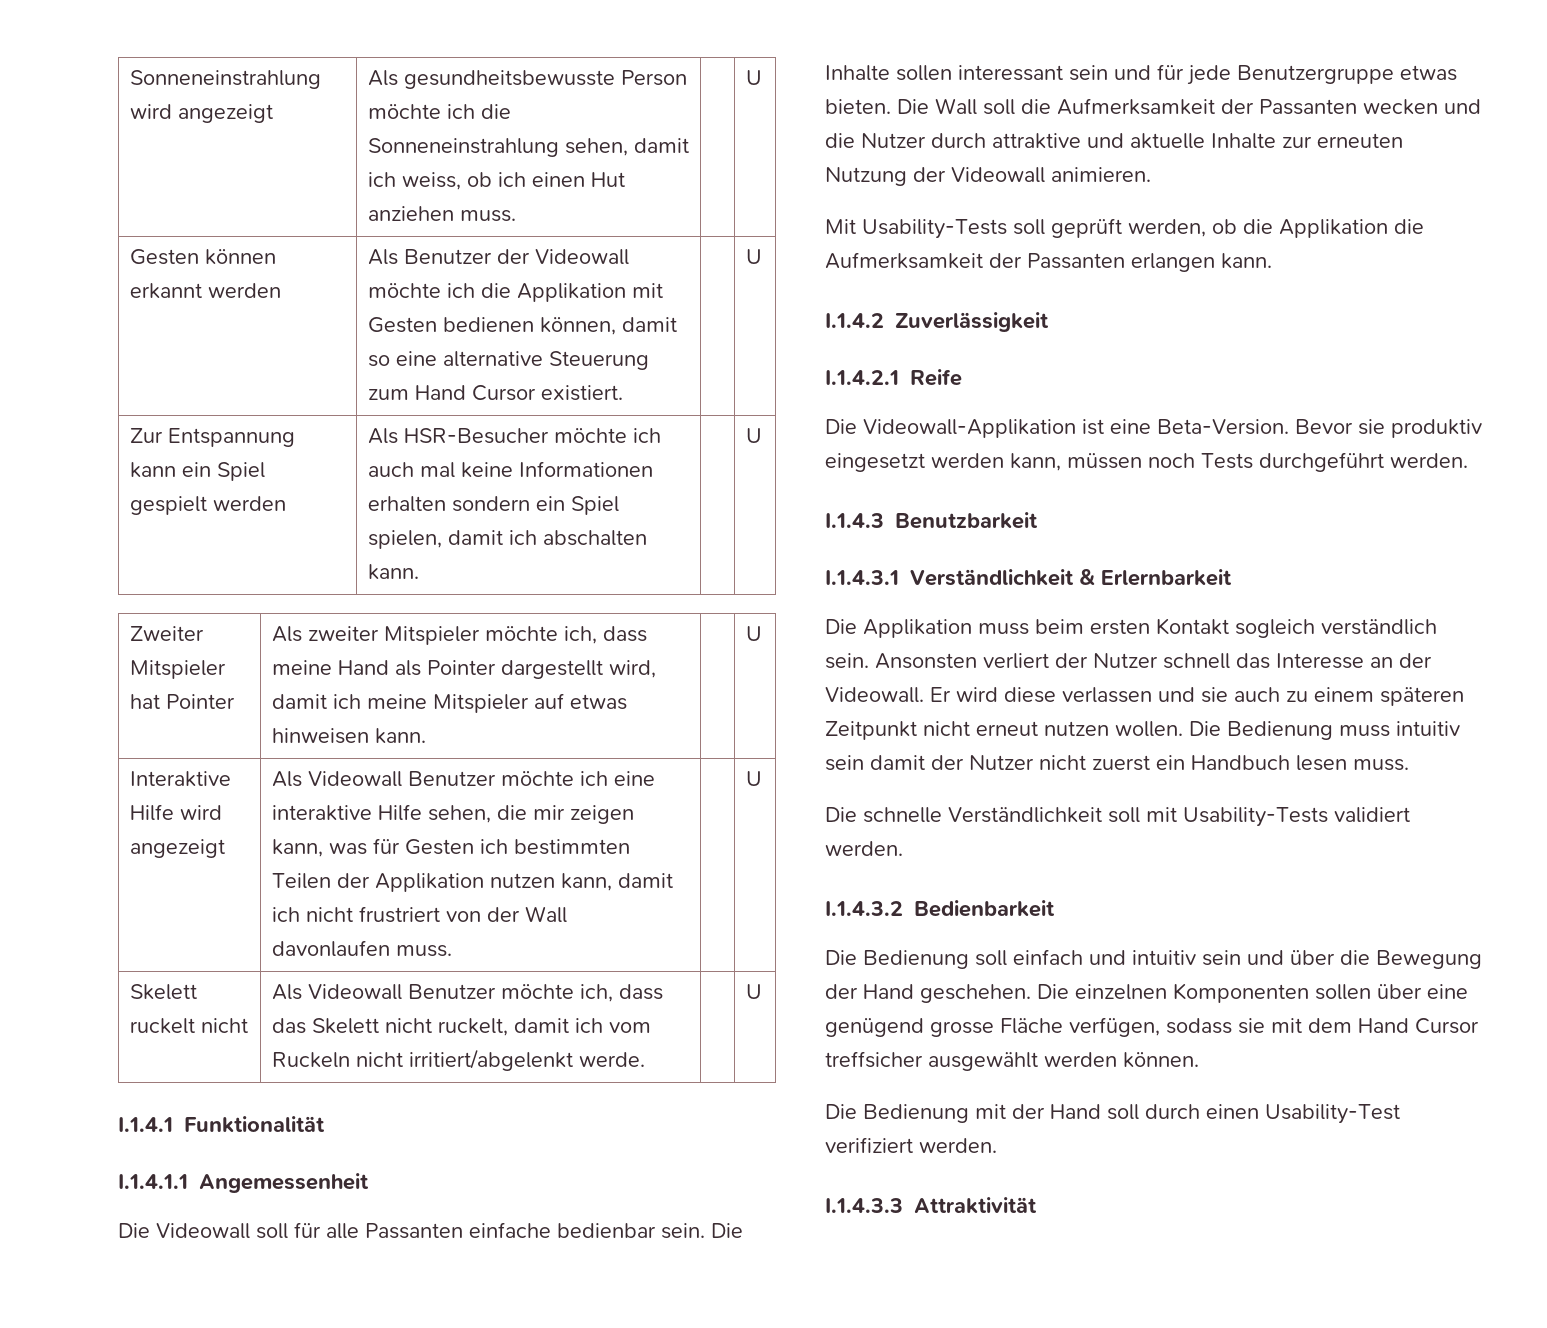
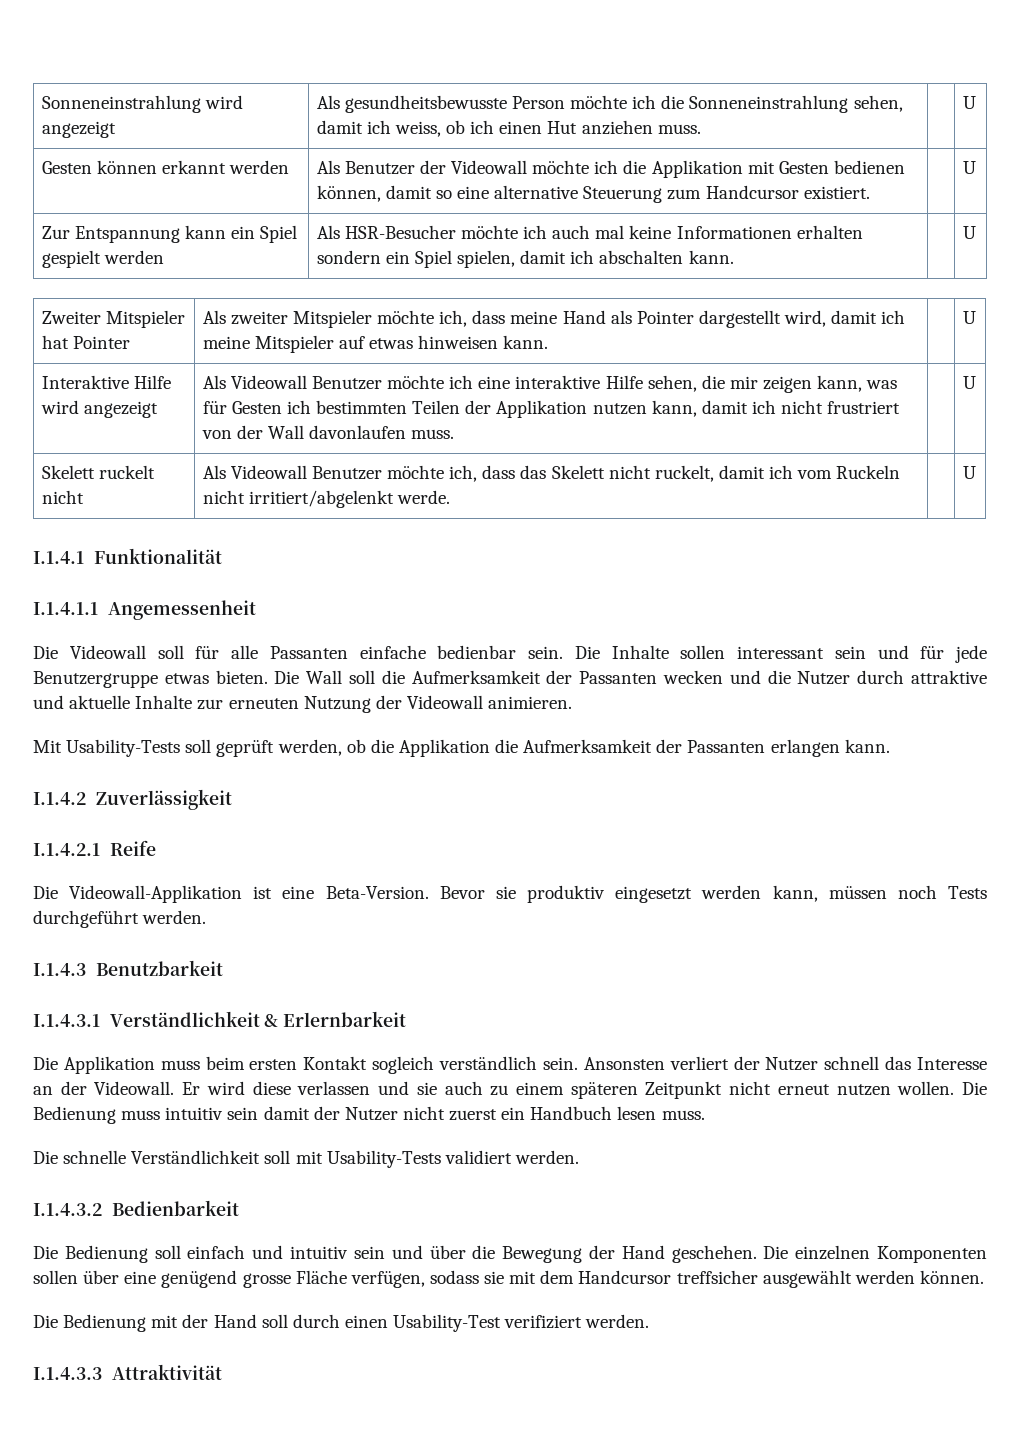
- Gesten können erkannt werden | Als Benutzer der Videowall möchte ich die Applikation mit Gesten bedienen können, damit so eine alternative Steuerung zum Hand Cursor existiert. | | U
+ Gesten können erkannt werden | Als Benutzer der Videowall möchte ich die Applikation mit Gesten bedienen können, damit so eine alternative Steuerung zum Handcursor existiert. | | U
- Die einzelnen Komponenten sollen über eine genügend grosse Fläche verfügen, sodass sie mit dem Hand Cursor treffsicher ausgewählt werden können.
+ Die einzelnen Komponenten sollen über eine genügend grosse Fläche verfügen, sodass sie mit dem Handcursor treffsicher ausgewählt werden können.

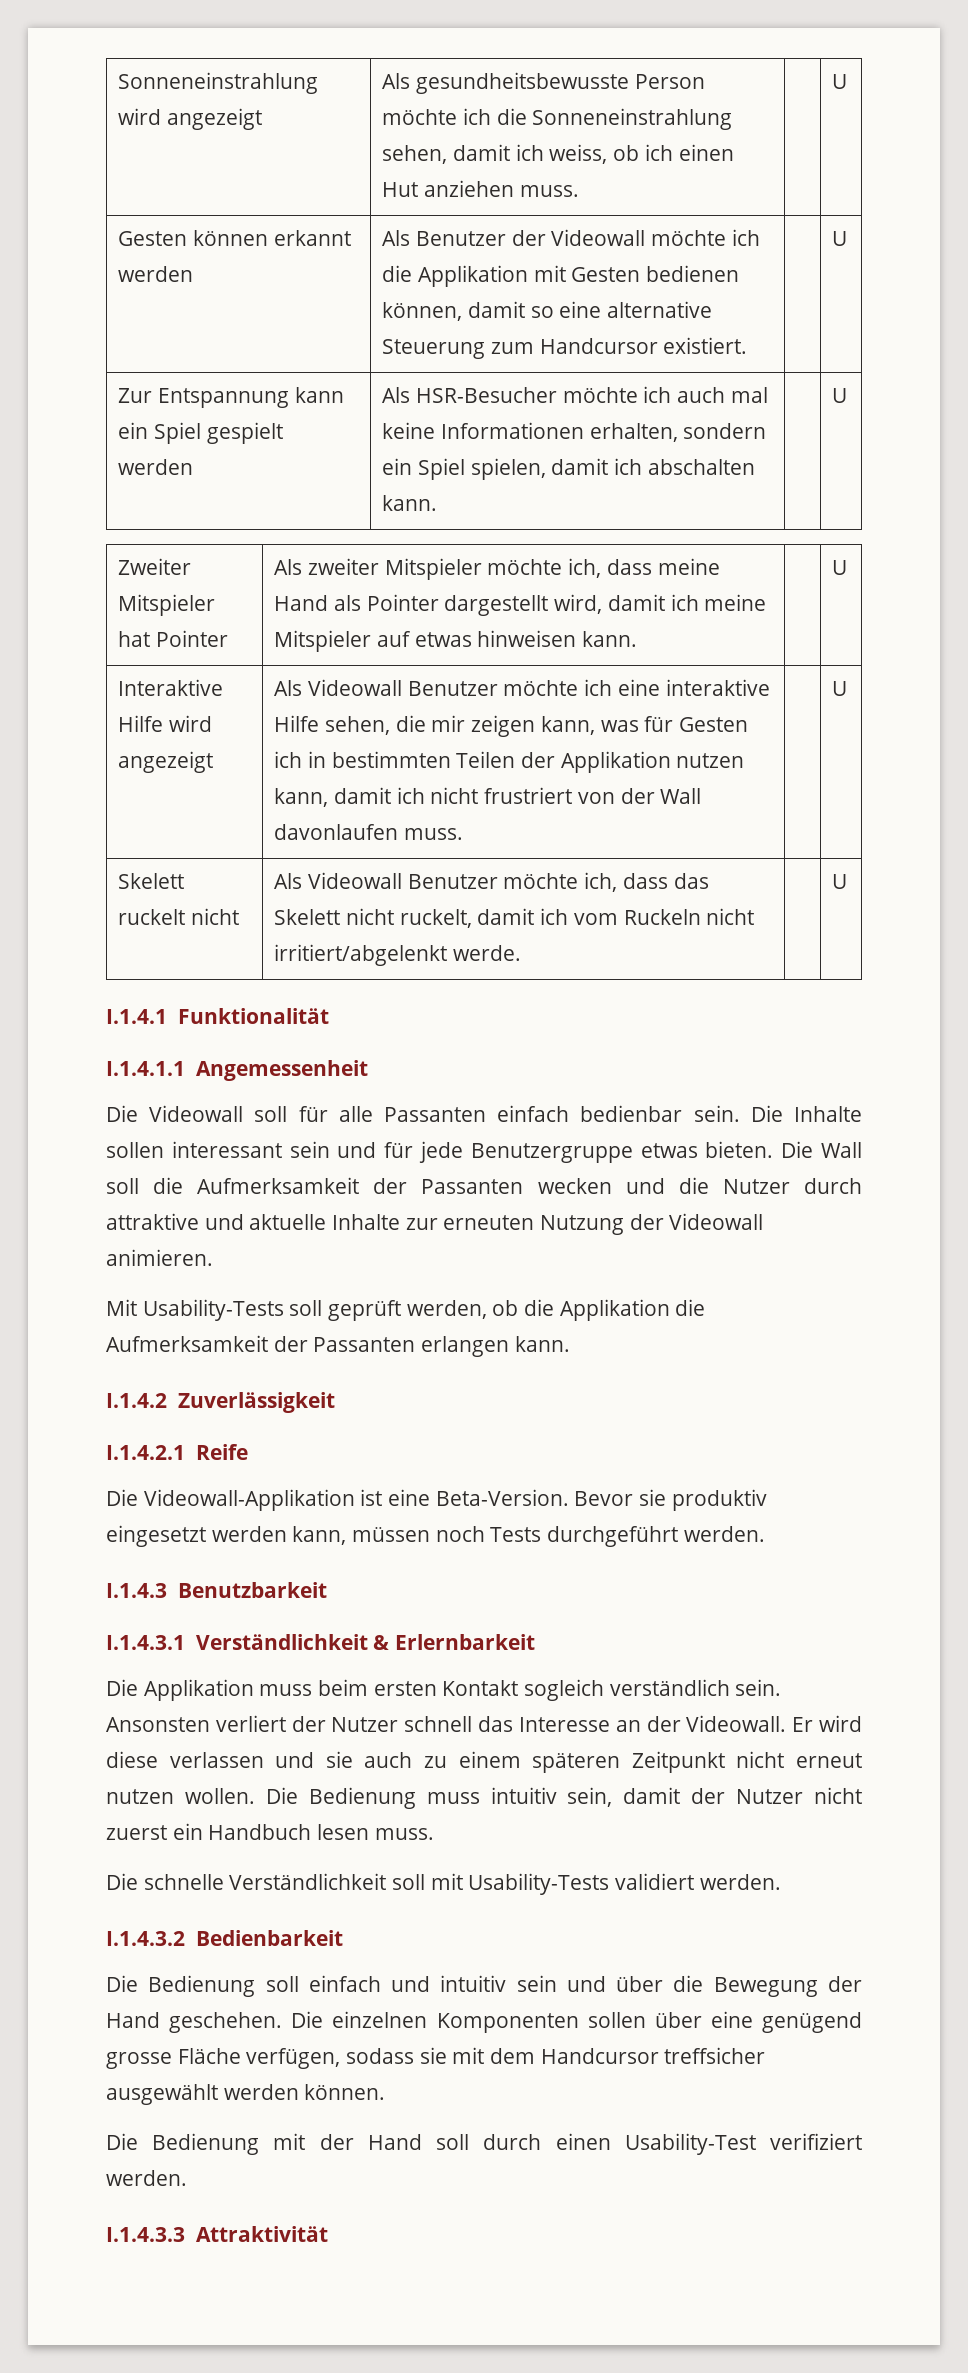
- Zur Entspannung kann ein Spiel gespielt werden | Als HSR-Besucher möchte ich auch mal keine Informationen erhalten sondern ein Spiel spielen, damit ich abschalten kann. | | U
+ Zur Entspannung kann ein Spiel gespielt werden | Als HSR-Besucher möchte ich auch mal keine Informationen erhalten, sondern ein Spiel spielen, damit ich abschalten kann. | | U
- Interaktive Hilfe wird angezeigt | Als Videowall Benutzer möchte ich eine interaktive Hilfe sehen, die mir zeigen kann, was für Gesten ich bestimmten Teilen der Applikation nutzen kann, damit ich nicht frustriert von der Wall davonlaufen muss. | | U
+ Interaktive Hilfe wird angezeigt | Als Videowall Benutzer möchte ich eine interaktive Hilfe sehen, die mir zeigen kann, was für Gesten ich in bestimmten Teilen der Applikation nutzen kann, damit ich nicht frustriert von der Wall davonlaufen muss. | | U
- Die Videowall soll für alle Passanten einfache bedienbar sein.
+ Die Videowall soll für alle Passanten einfach bedienbar sein.
- Die Bedienung muss intuitiv sein damit der Nutzer nicht zuerst ein Handbuch lesen muss.
+ Die Bedienung muss intuitiv sein, damit der Nutzer nicht zuerst ein Handbuch lesen muss.

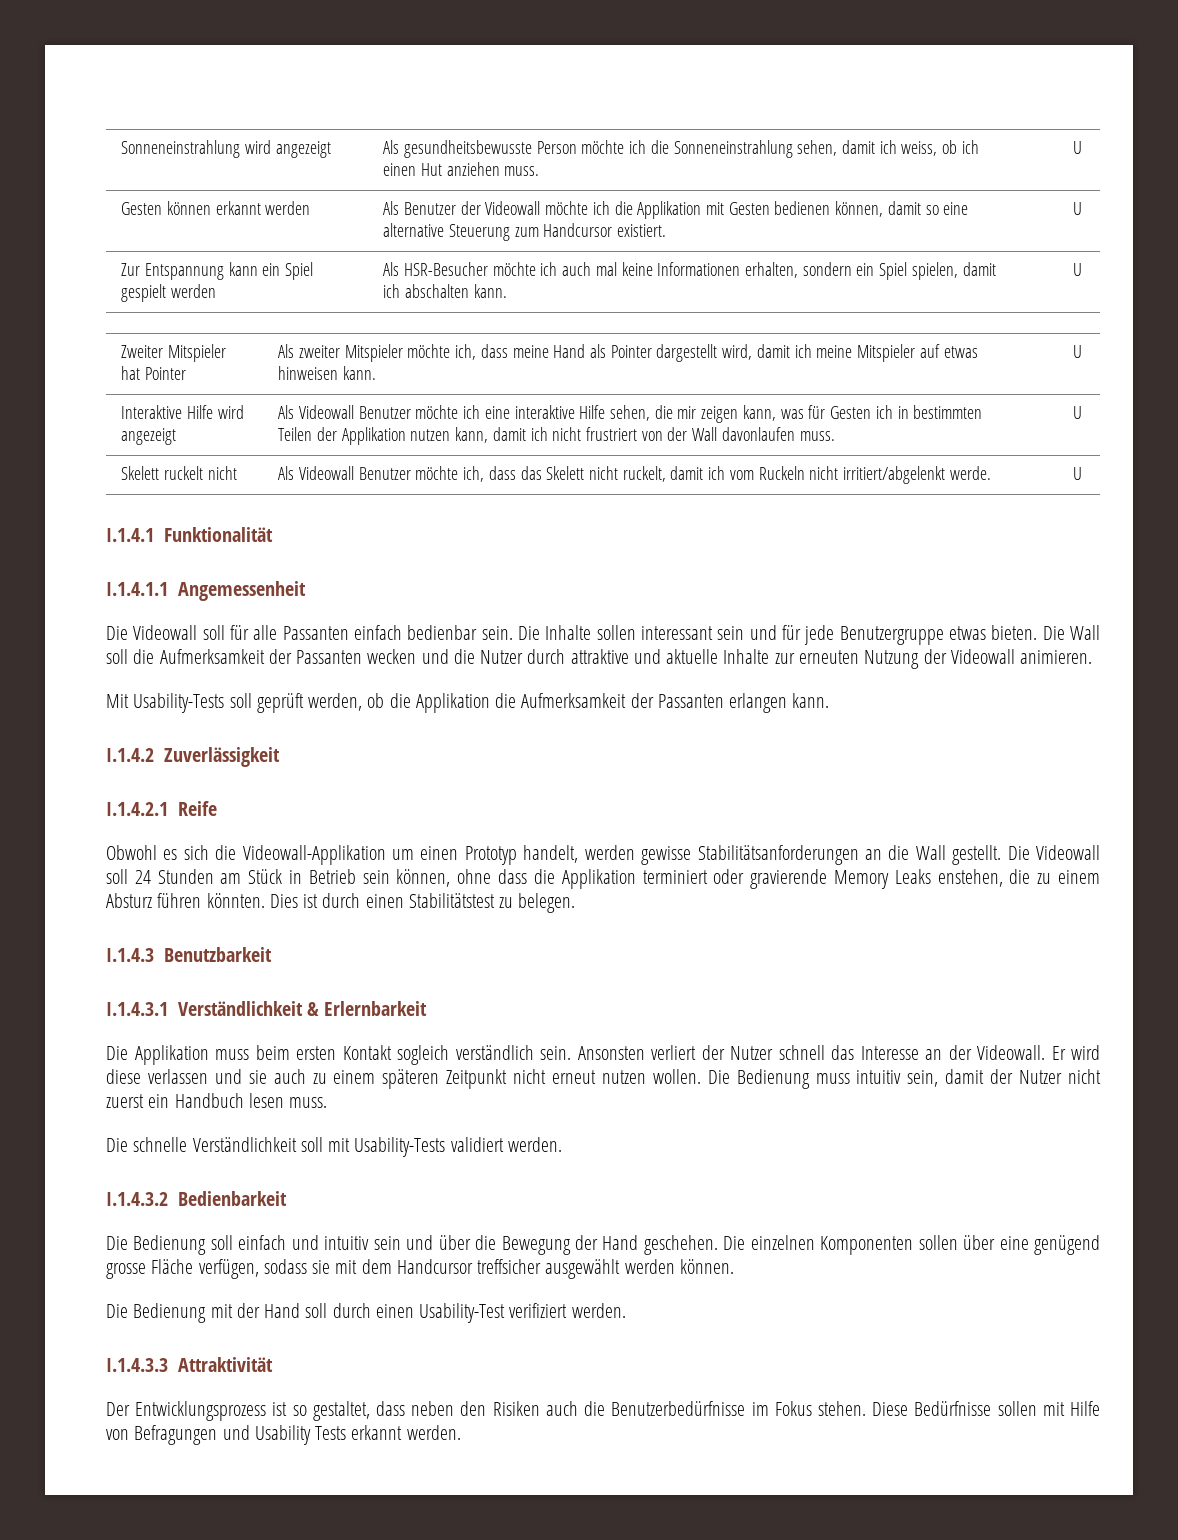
- Die Videowall-Applikation ist eine Beta-Version. Bevor sie produktiv eingesetzt werden kann, müssen noch Tests durchgeführt werden.
+ Obwohl es sich die Videowall-Applikation um einen Prototyp handelt, werden gewisse Stabilitätsanforderungen an die Wall gestellt. Die Videowall soll 24 Stunden am Stück in Betrieb sein können, ohne dass die Applikation terminiert oder gravierende Memory Leaks enstehen, die zu einem Absturz führen könnten. Dies ist durch einen Stabilitätstest zu belegen.
+ Der Entwicklungsprozess ist so gestaltet, dass neben den Risiken auch die Benutzerbedürfnisse im Fokus stehen. Diese Bedürfnisse sollen mit Hilfe von Befragungen und Usability Tests erkannt werden.

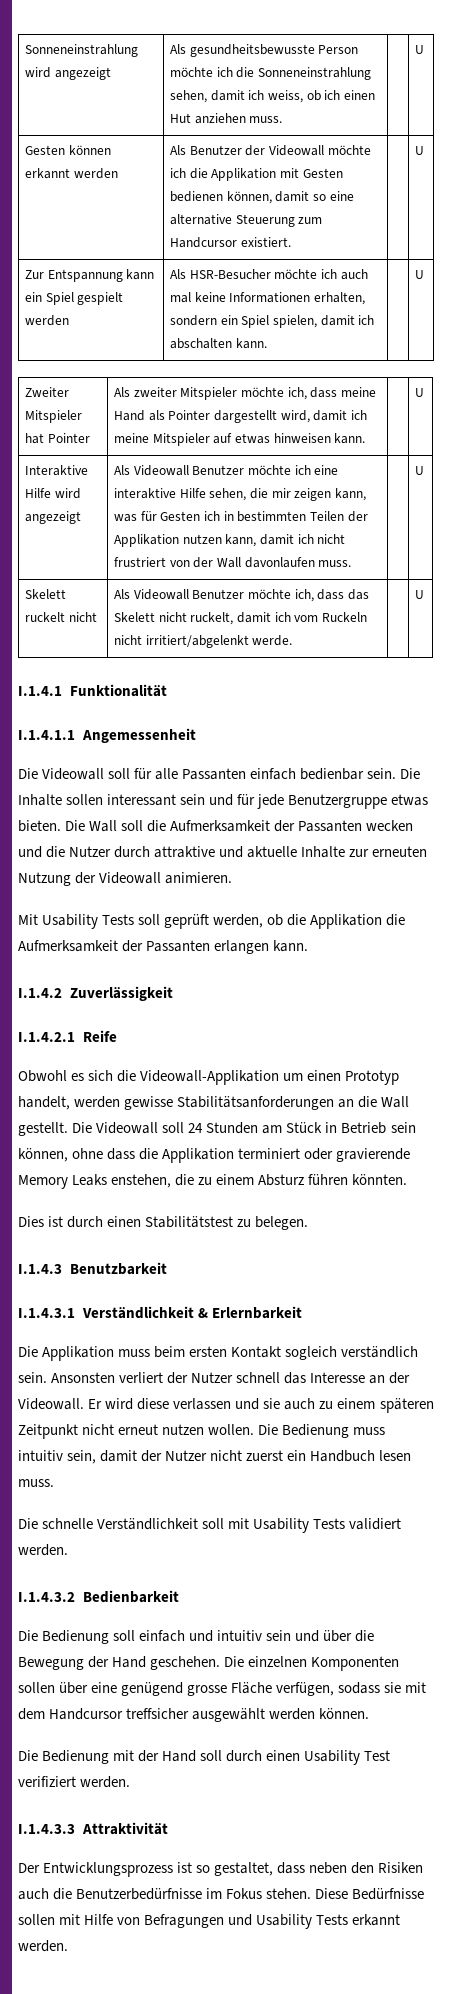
- Mit Usability-Tests soll geprüft werden, ob die Applikation die Aufmerksamkeit der Passanten erlangen kann.
+ Mit Usability Tests soll geprüft werden, ob die Applikation die Aufmerksamkeit der Passanten erlangen kann.
- Die Videowall soll 24 Stunden am Stück in Betrieb sein können, ohne dass die Applikation terminiert oder gravierende Memory Leaks enstehen, die zu einem Absturz führen könnten. Dies ist durch einen Stabilitätstest zu belegen.
+ Die Videowall soll 24 Stunden am Stück in Betrieb sein können, ohne dass die Applikation terminiert oder gravierende Memory Leaks enstehen, die zu einem Absturz führen könnten.
+ Dies ist durch einen Stabilitätstest zu belegen.
- Die schnelle Verständlichkeit soll mit Usability-Tests validiert werden.
+ Die schnelle Verständlichkeit soll mit Usability Tests validiert werden.
- Die Bedienung mit der Hand soll durch einen Usability-Test verifiziert werden.
+ Die Bedienung mit der Hand soll durch einen Usability Test verifiziert werden.

